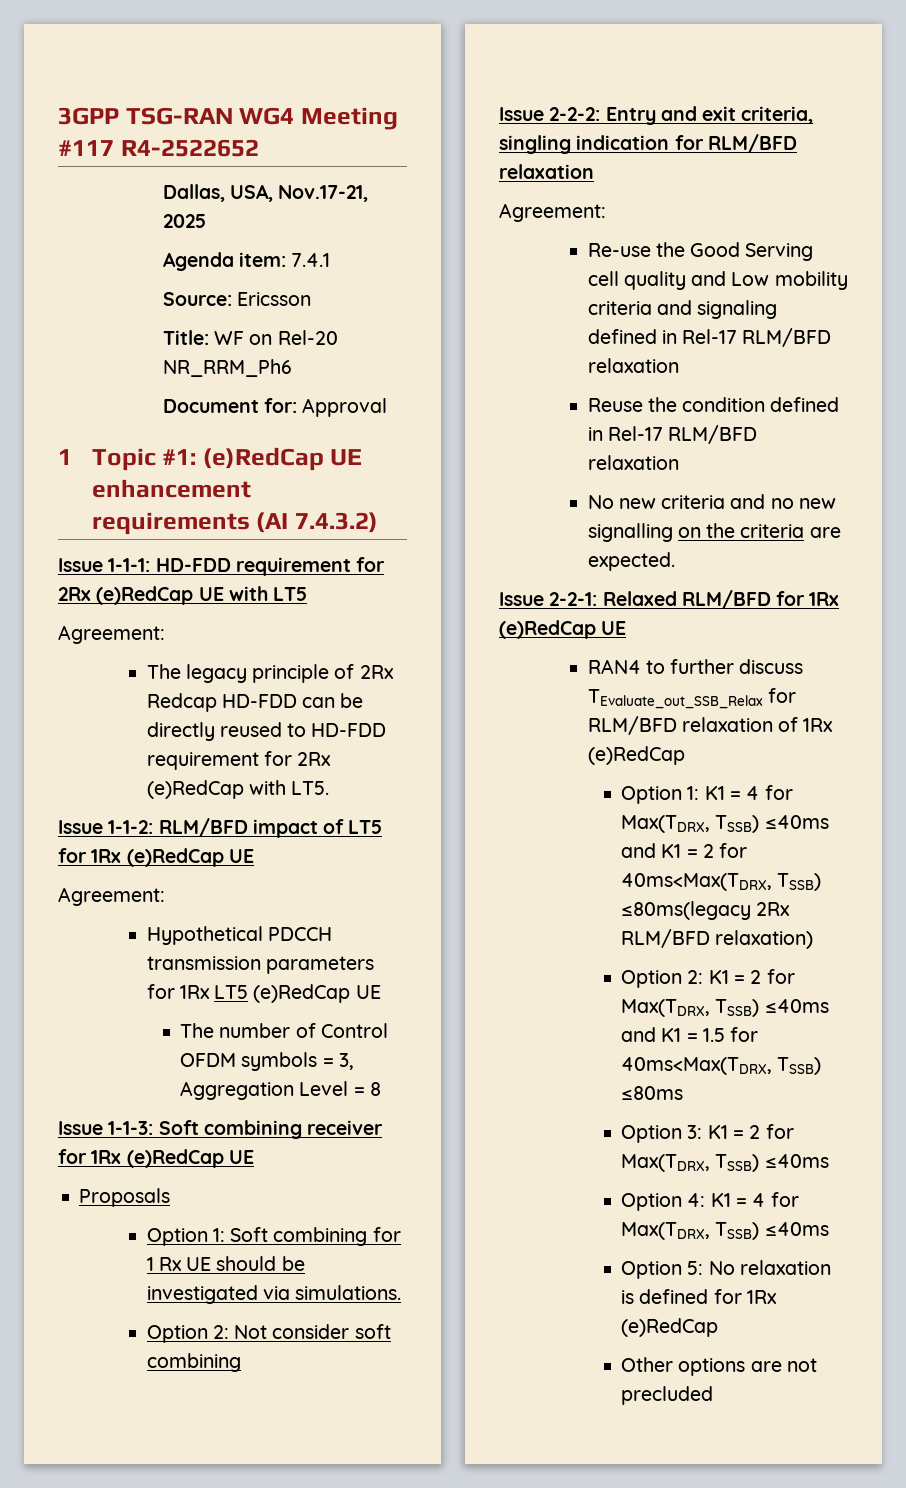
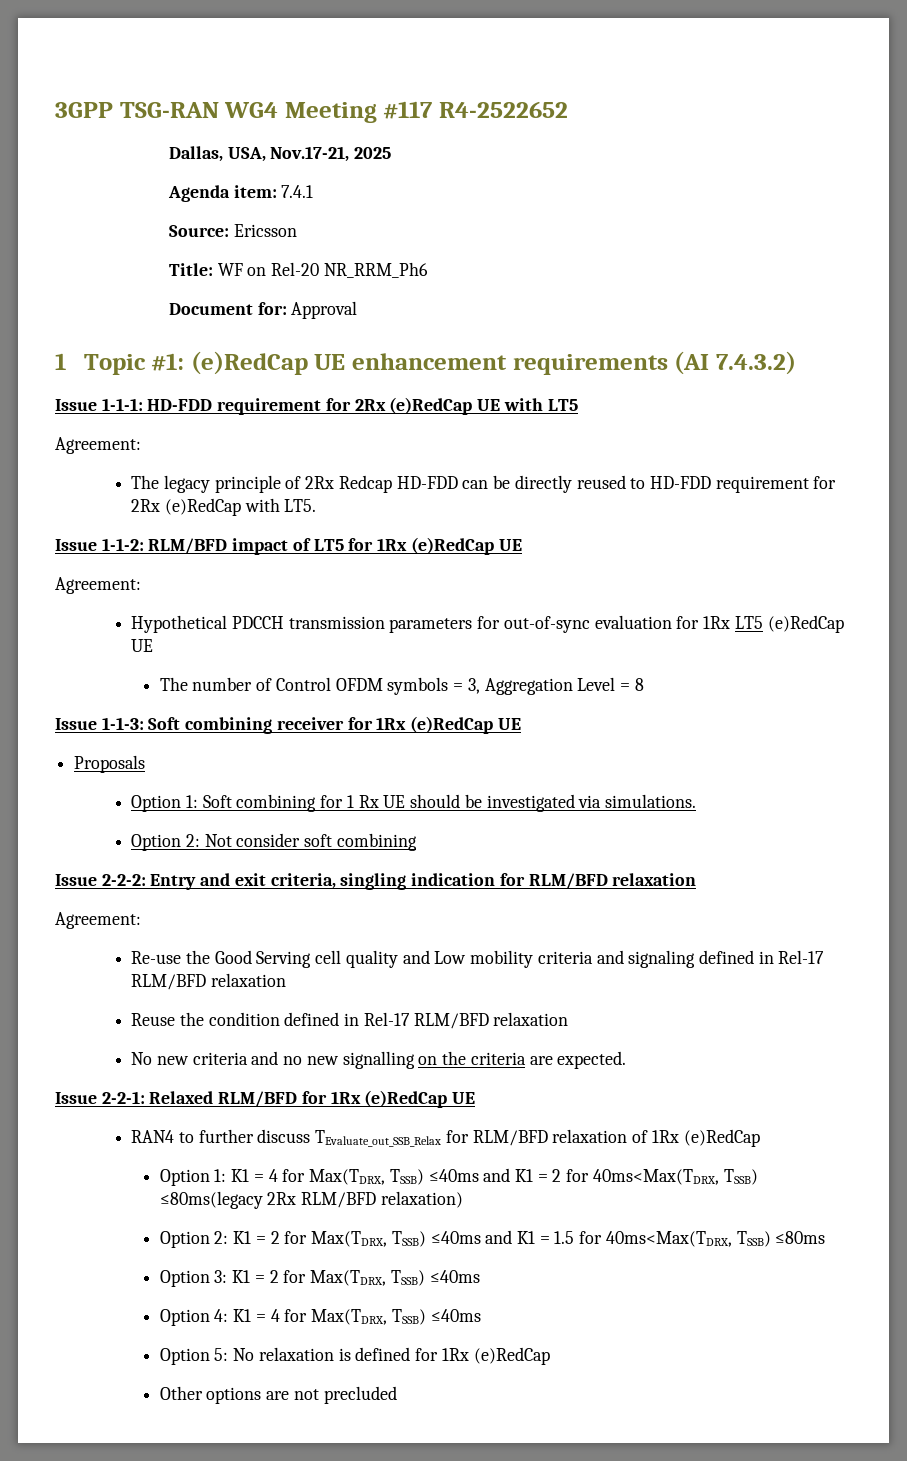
- Hypothetical PDCCH transmission parameters for 1Rx LT5 (e)RedCap UE
+ Hypothetical PDCCH transmission parameters for out-of-sync evaluation for 1Rx LT5 (e)RedCap UE

